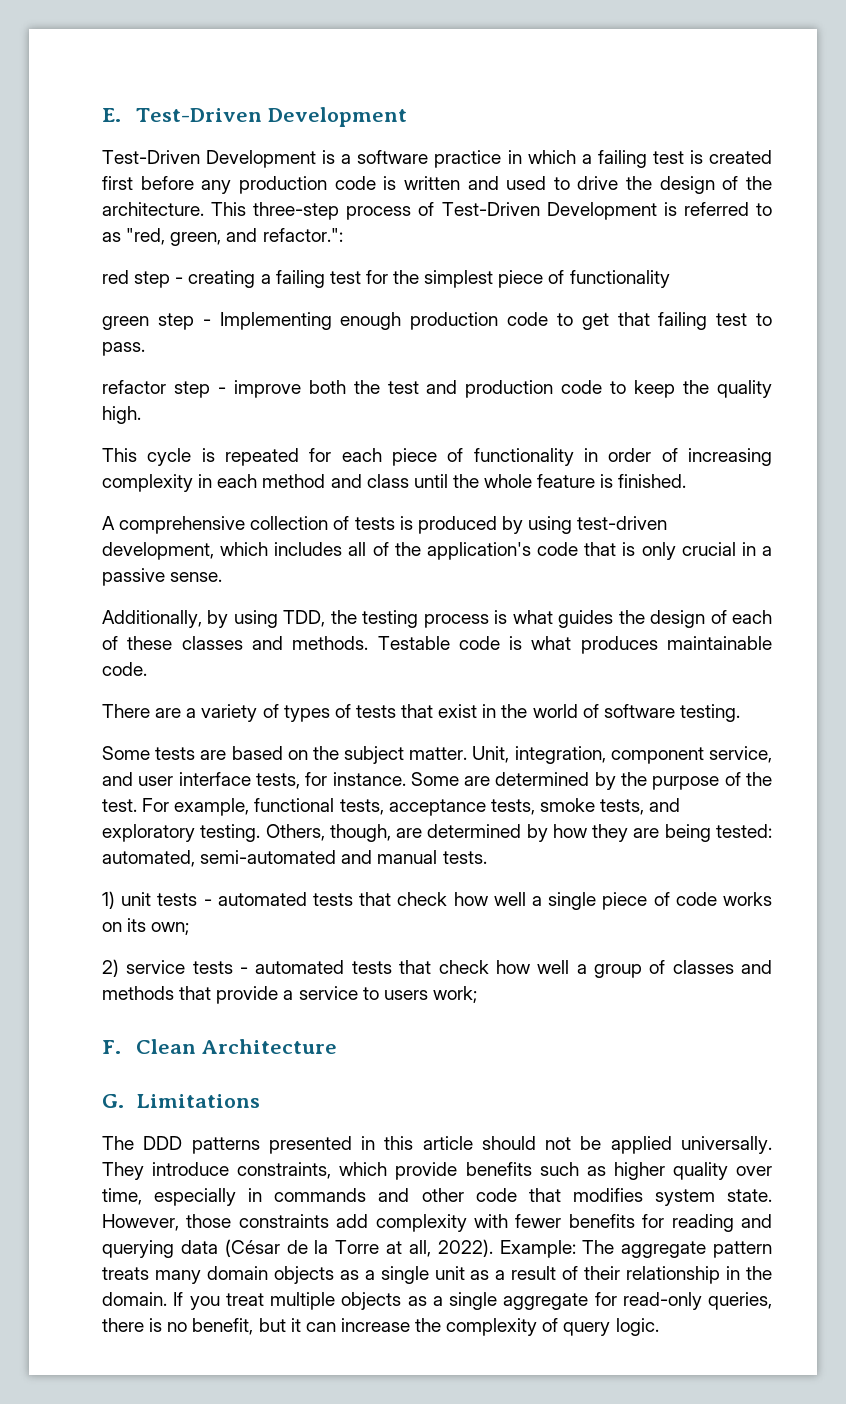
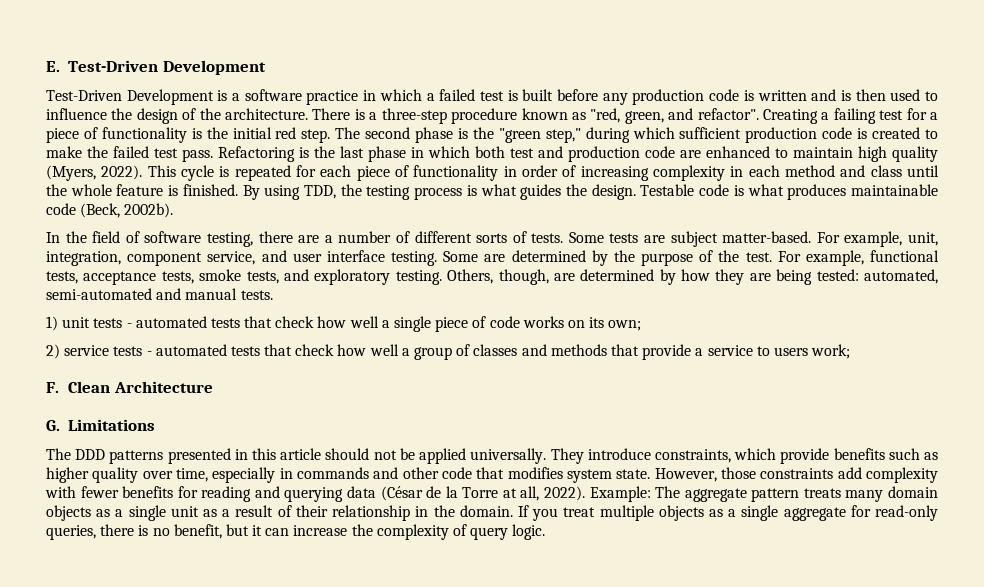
- Test-Driven Development is a software practice in which a failing test is created first before any production code is written and used to drive the design of the architecture.
+ Test-Driven Development is a software practice in which a failed test is built before any production code is written and is then used to influence the design of the architecture.
- This three-step process of Test-Driven Development is referred to as "red, green, and refactor.":
- red step - creating a failing test for the simplest piece of functionality
- green step - Implementing enough production code to get that failing test to pass.
- refactor step - improve both the test and production code to keep the quality high.
- This cycle is repeated for each piece of functionality in order of increasing complexity in each method and class until the whole feature is finished.
- A comprehensive collection of tests is produced by using test-driven development, which includes all of the application's code that is only crucial in a passive sense.
- Additionally, by using TDD, the testing process is what guides the design of each of these classes and methods.
+ There is a three-step procedure known as "red, green, and refactor". Creating a failing test for a piece of functionality is the initial red step. The second phase is the "green step," during which sufficient production code is created to make the failed test pass. Refactoring is the last phase in which both test and production code are enhanced to maintain high quality (Myers, 2022). This cycle is repeated for each piece of functionality in order of increasing complexity in each method and class until the whole feature is finished. By using TDD, the testing process is what guides the design.
- Testable code is what produces maintainable code.
- There are a variety of types of tests that exist in the world of software testing.
- Some tests are based on the subject matter. Unit, integration, component service, and user interface tests, for instance.
+ Testable code is what produces maintainable code (Beck, 2002b).
+ In the field of software testing, there are a number of different sorts of tests. Some tests are subject matter-based. For example, unit, integration, component service, and user interface testing.

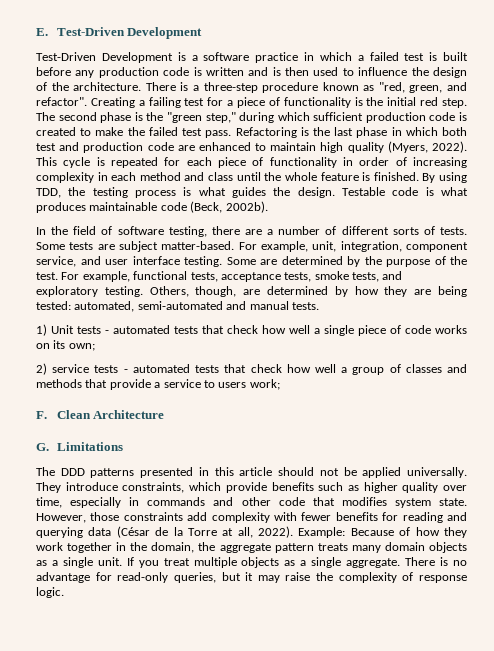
- 1) unit tests - automated tests that check how well a single piece of code works on its own;
+ 1) Unit tests - automated tests that check how well a single piece of code works on its own;
- Example: The aggregate pattern treats many domain objects as a single unit as a result of their relationship in the domain.
+ Example: Because of how they work together in the domain, the aggregate pattern treats many domain objects as a single unit.
- If you treat multiple objects as a single aggregate for read-only queries, there is no benefit, but it can increase the complexity of query logic.
+ If you treat multiple objects as a single aggregate. There is no advantage for read-only queries, but it may raise the complexity of response logic.

